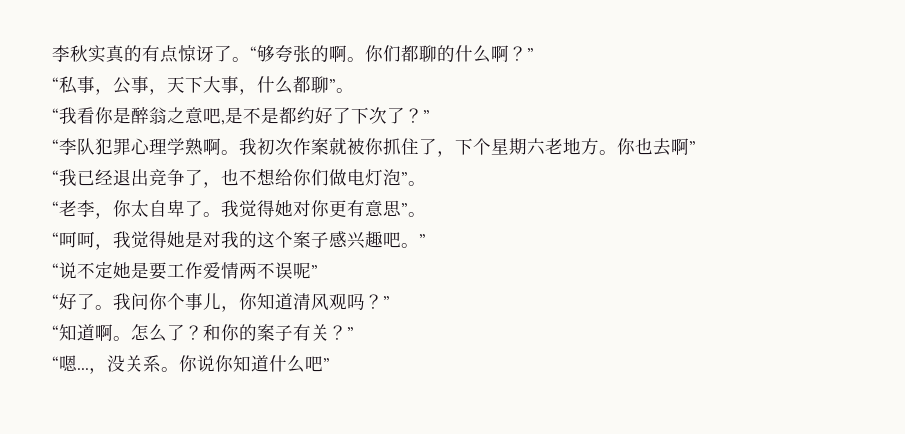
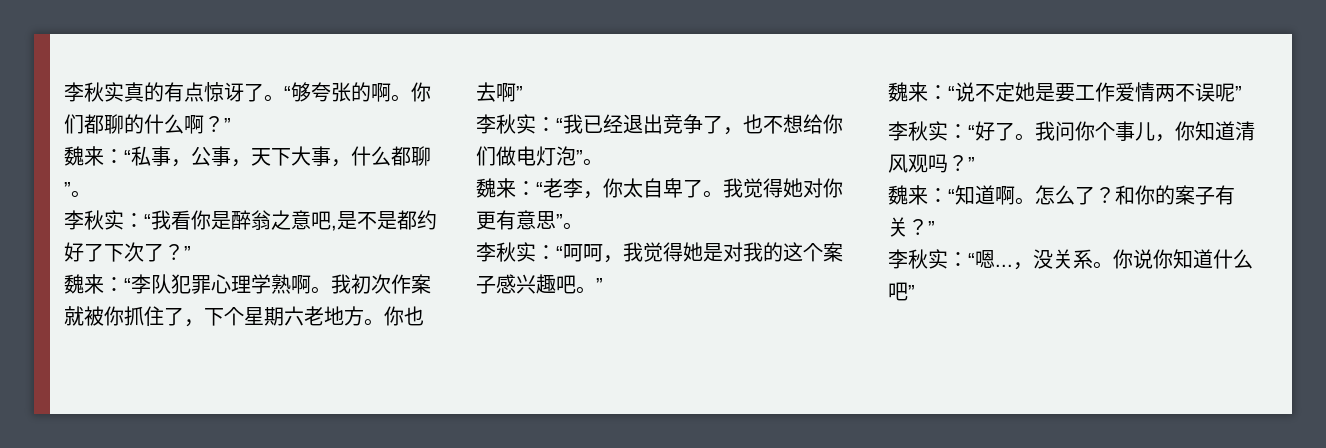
- “私事，公事，天下大事，什么都聊”。
+ 魏来：“私事，公事，天下大事，什么都聊”。
- “我看你是醉翁之意吧,是不是都约好了下次了？”
+ 李秋实：“我看你是醉翁之意吧,是不是都约好了下次了？”
- “李队犯罪心理学熟啊。
+ 魏来：“李队犯罪心理学熟啊。
- “我已经退出竞争了，也不想给你们做电灯泡”。
+ 李秋实：“我已经退出竞争了，也不想给你们做电灯泡”。
- “老李，你太自卑了。
+ 魏来：“老李，你太自卑了。
- “呵呵，我觉得她是对我的这个案子感兴趣吧。”
+ 李秋实：“呵呵，我觉得她是对我的这个案子感兴趣吧。”
- “说不定她是要工作爱情两不误呢”
+ 魏来：“说不定她是要工作爱情两不误呢”
- “好了。
+ 李秋实：“好了。
- “知道啊。
+ 魏来：“知道啊。
- “嗯...
+ 李秋实：“嗯...

